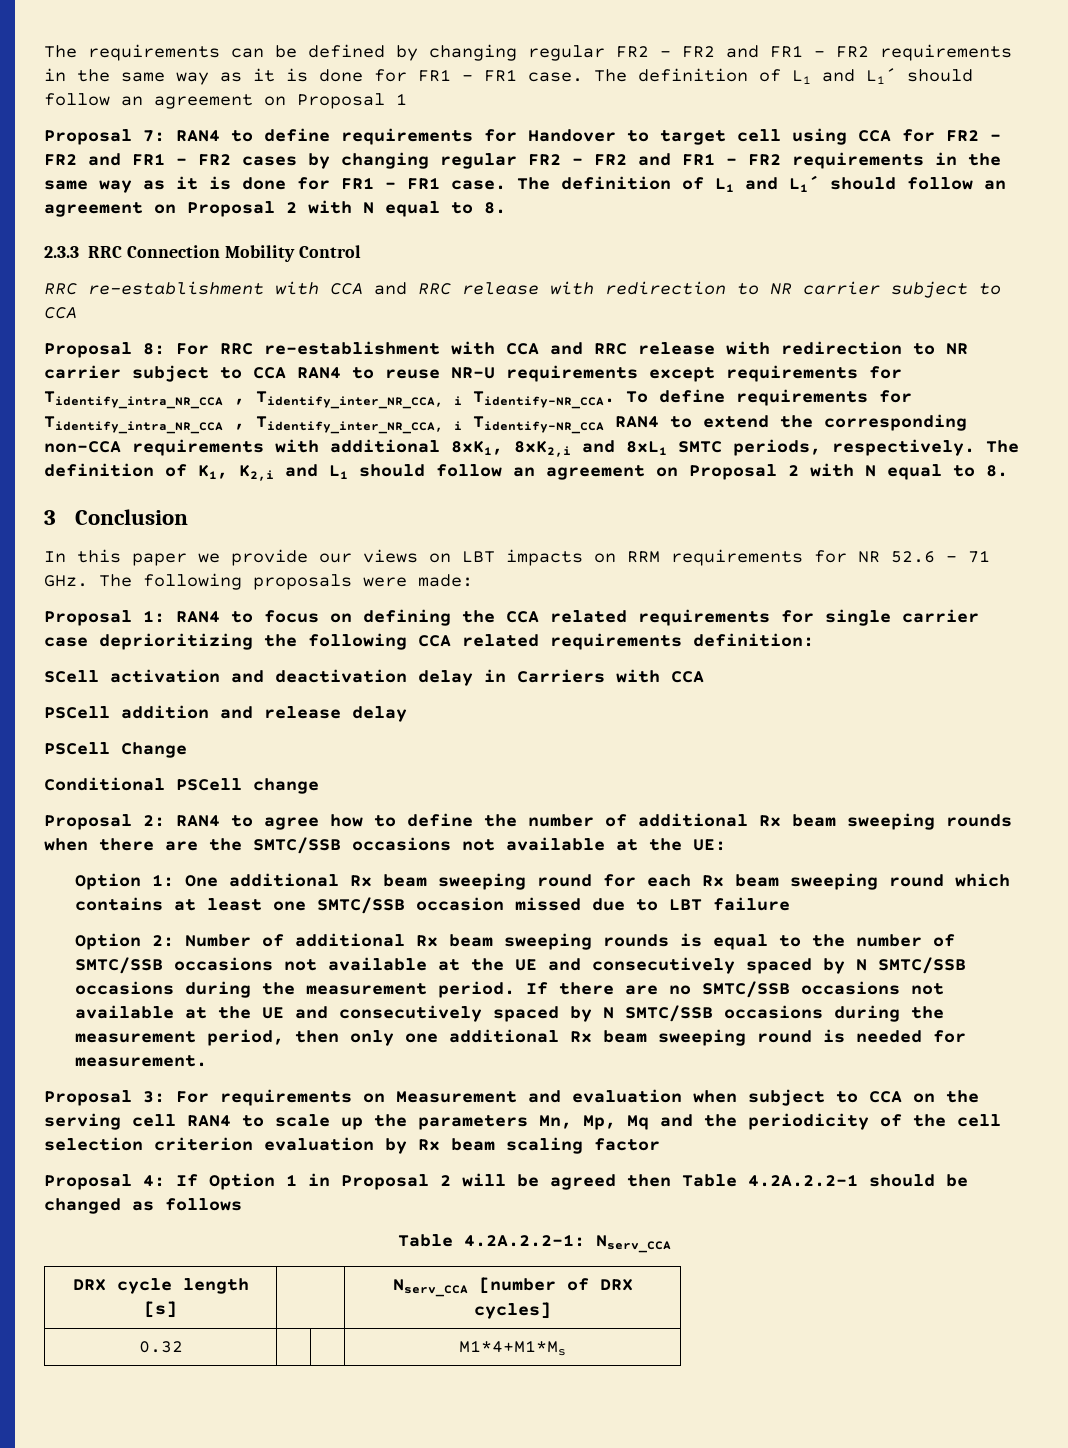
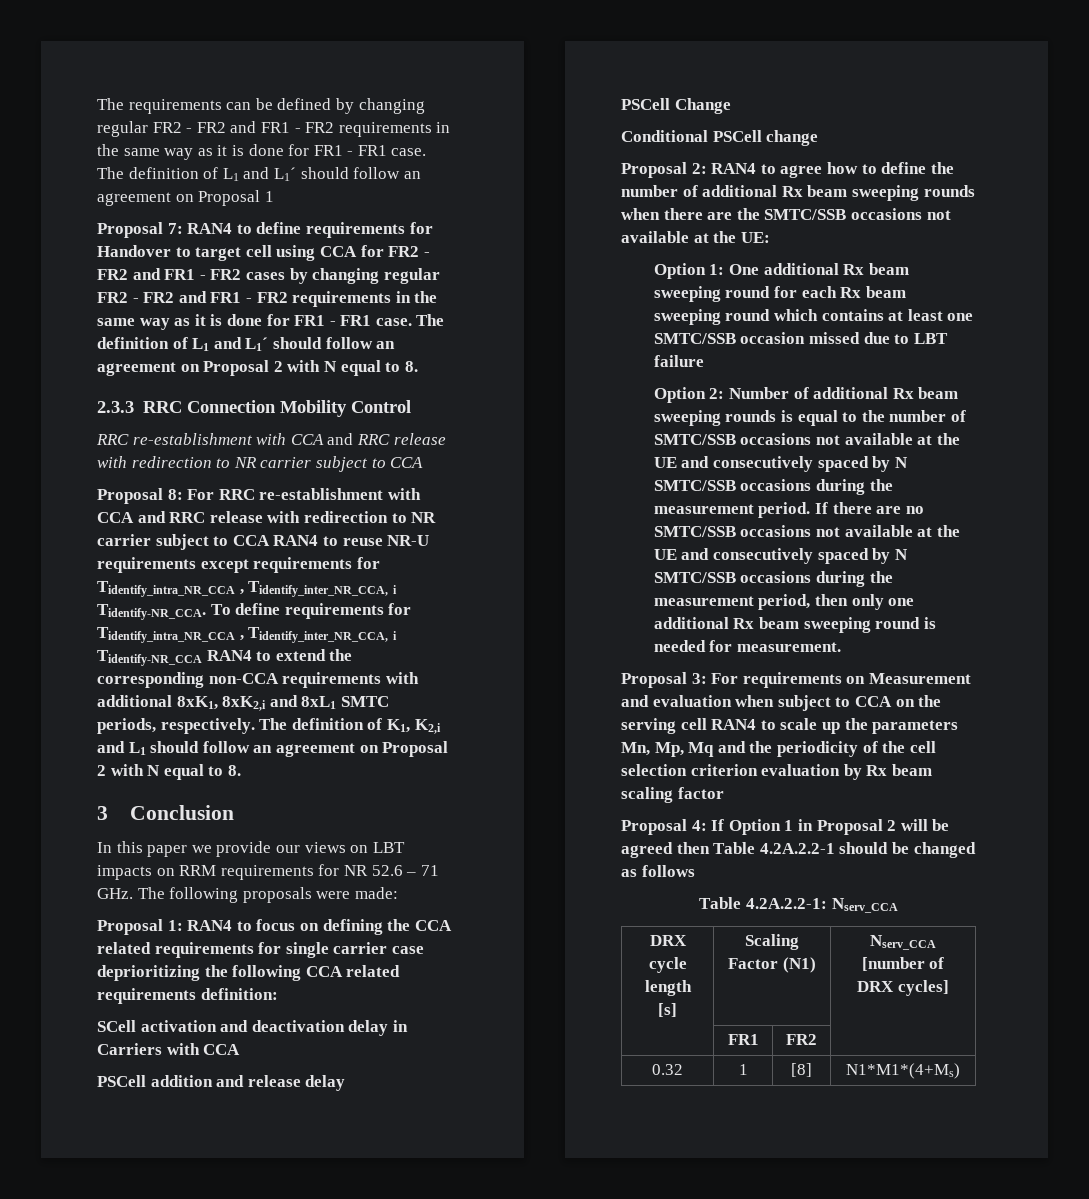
- DRX cycle length [s] | | Nserv_CCA [number of DRX cycles]
+ DRX cycle length [s] | Scaling Factor (N1) | Nserv_CCA [number of DRX cycles]
+ | FR1 | FR2 |
- 0.32 | | | M1*4+M1*Ms
+ 0.32 | 1 | [8] | N1*M1*(4+Ms)

